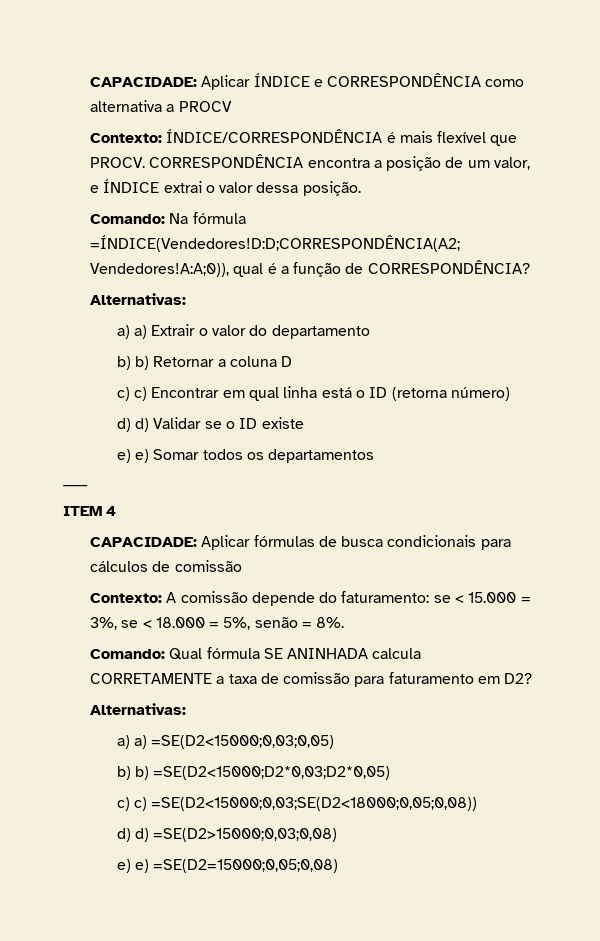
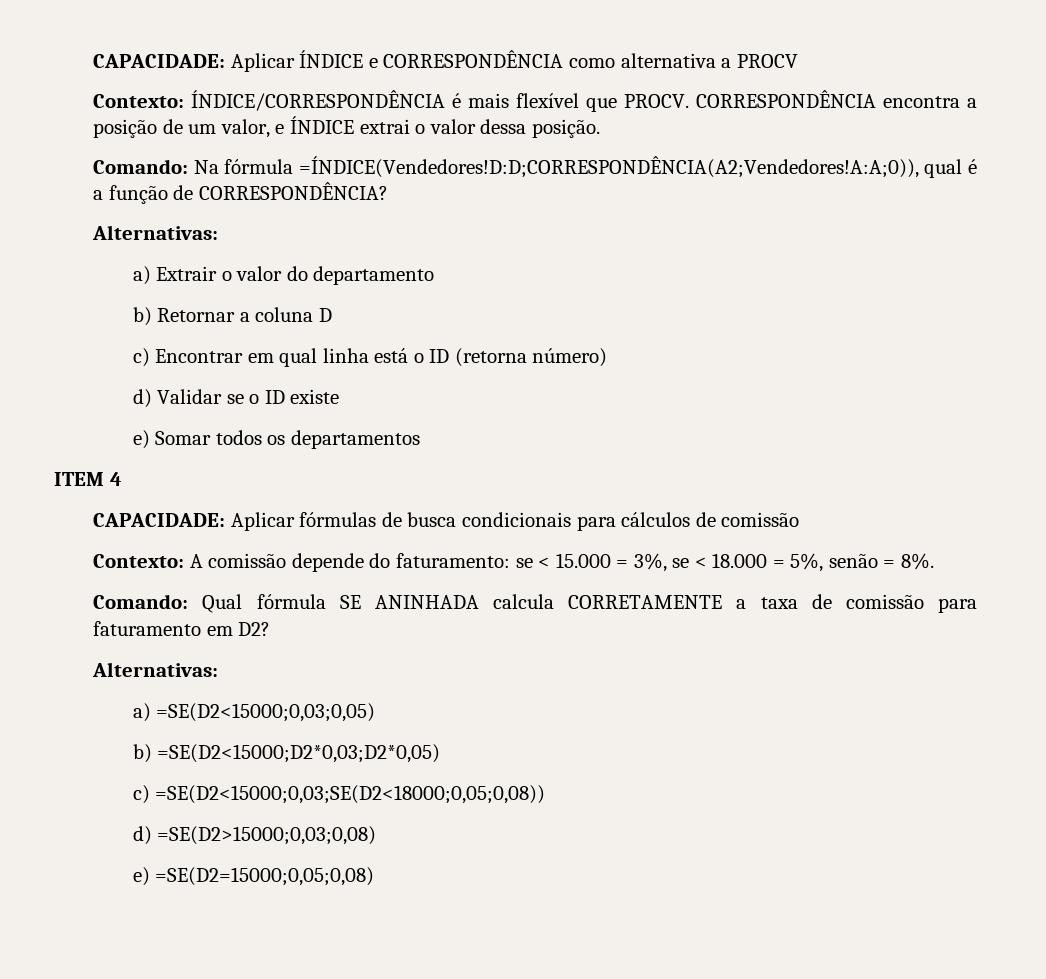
- a) a) Extrair o valor do departamento
+ a) Extrair o valor do departamento
- b) b) Retornar a coluna D
+ b) Retornar a coluna D
- c) c) Encontrar em qual linha está o ID (retorna número)
+ c) Encontrar em qual linha está o ID (retorna número)
- d) d) Validar se o ID existe
+ d) Validar se o ID existe
- e) e) Somar todos os departamentos
+ e) Somar todos os departamentos
- ____
- a) a) =SE(D2<15000;0,03;0,05)
+ a) =SE(D2<15000;0,03;0,05)
- b) b) =SE(D2<15000;D2*0,03;D2*0,05)
+ b) =SE(D2<15000;D2*0,03;D2*0,05)
- c) c) =SE(D2<15000;0,03;SE(D2<18000;0,05;0,08))
+ c) =SE(D2<15000;0,03;SE(D2<18000;0,05;0,08))
- d) d) =SE(D2>15000;0,03;0,08)
+ d) =SE(D2>15000;0,03;0,08)
- e) e) =SE(D2=15000;0,05;0,08)
+ e) =SE(D2=15000;0,05;0,08)

